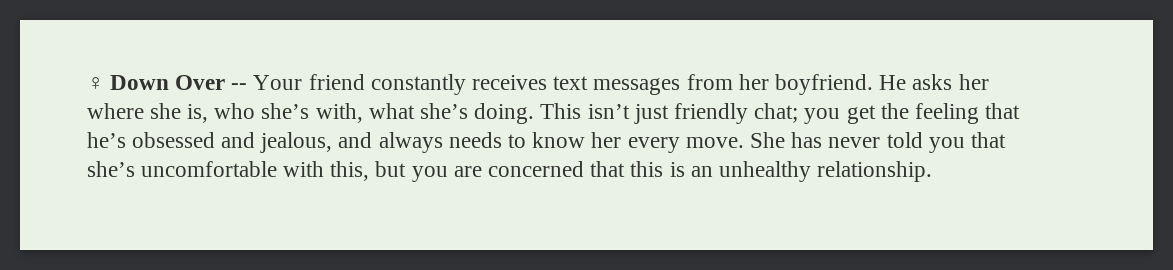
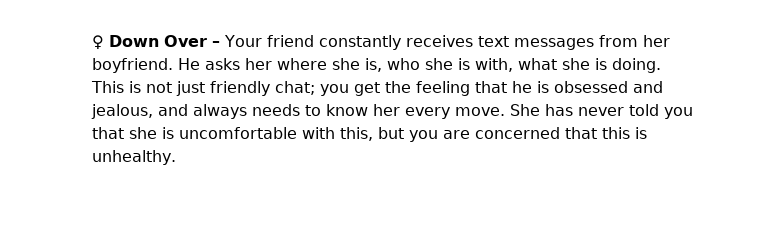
- ♀ Down Over -- Your friend constantly receives text messages from her boyfriend.
+ ♀ Down Over – Your friend constantly receives text messages from her boyfriend.
- He asks her where she is, who she’s with, what she’s doing. This isn’t just friendly chat; you get the feeling that he’s obsessed and jealous, and always needs to know her every move.
+ He asks her where she is, who she is with, what she is doing. This is not just friendly chat; you get the feeling that he is obsessed and jealous, and always needs to know her every move.
- She has never told you that she’s uncomfortable with this, but you are concerned that this is an unhealthy relationship.
+ She has never told you that she is uncomfortable with this, but you are concerned that this is unhealthy.

